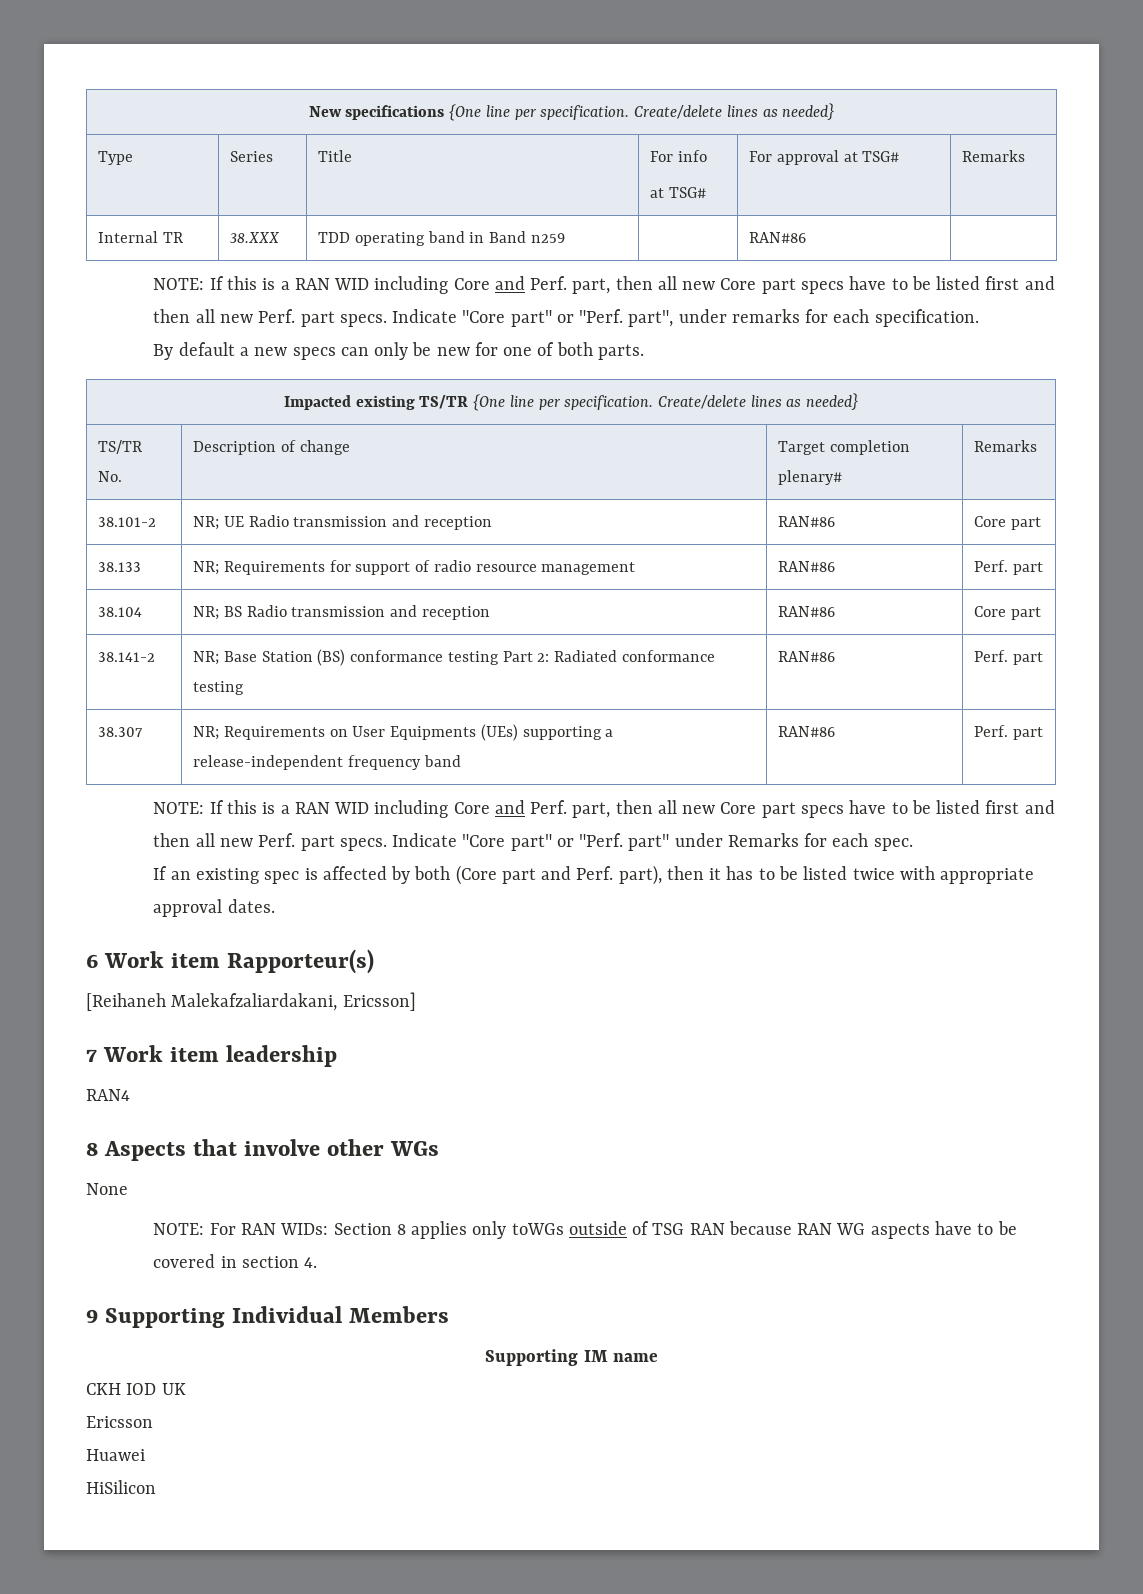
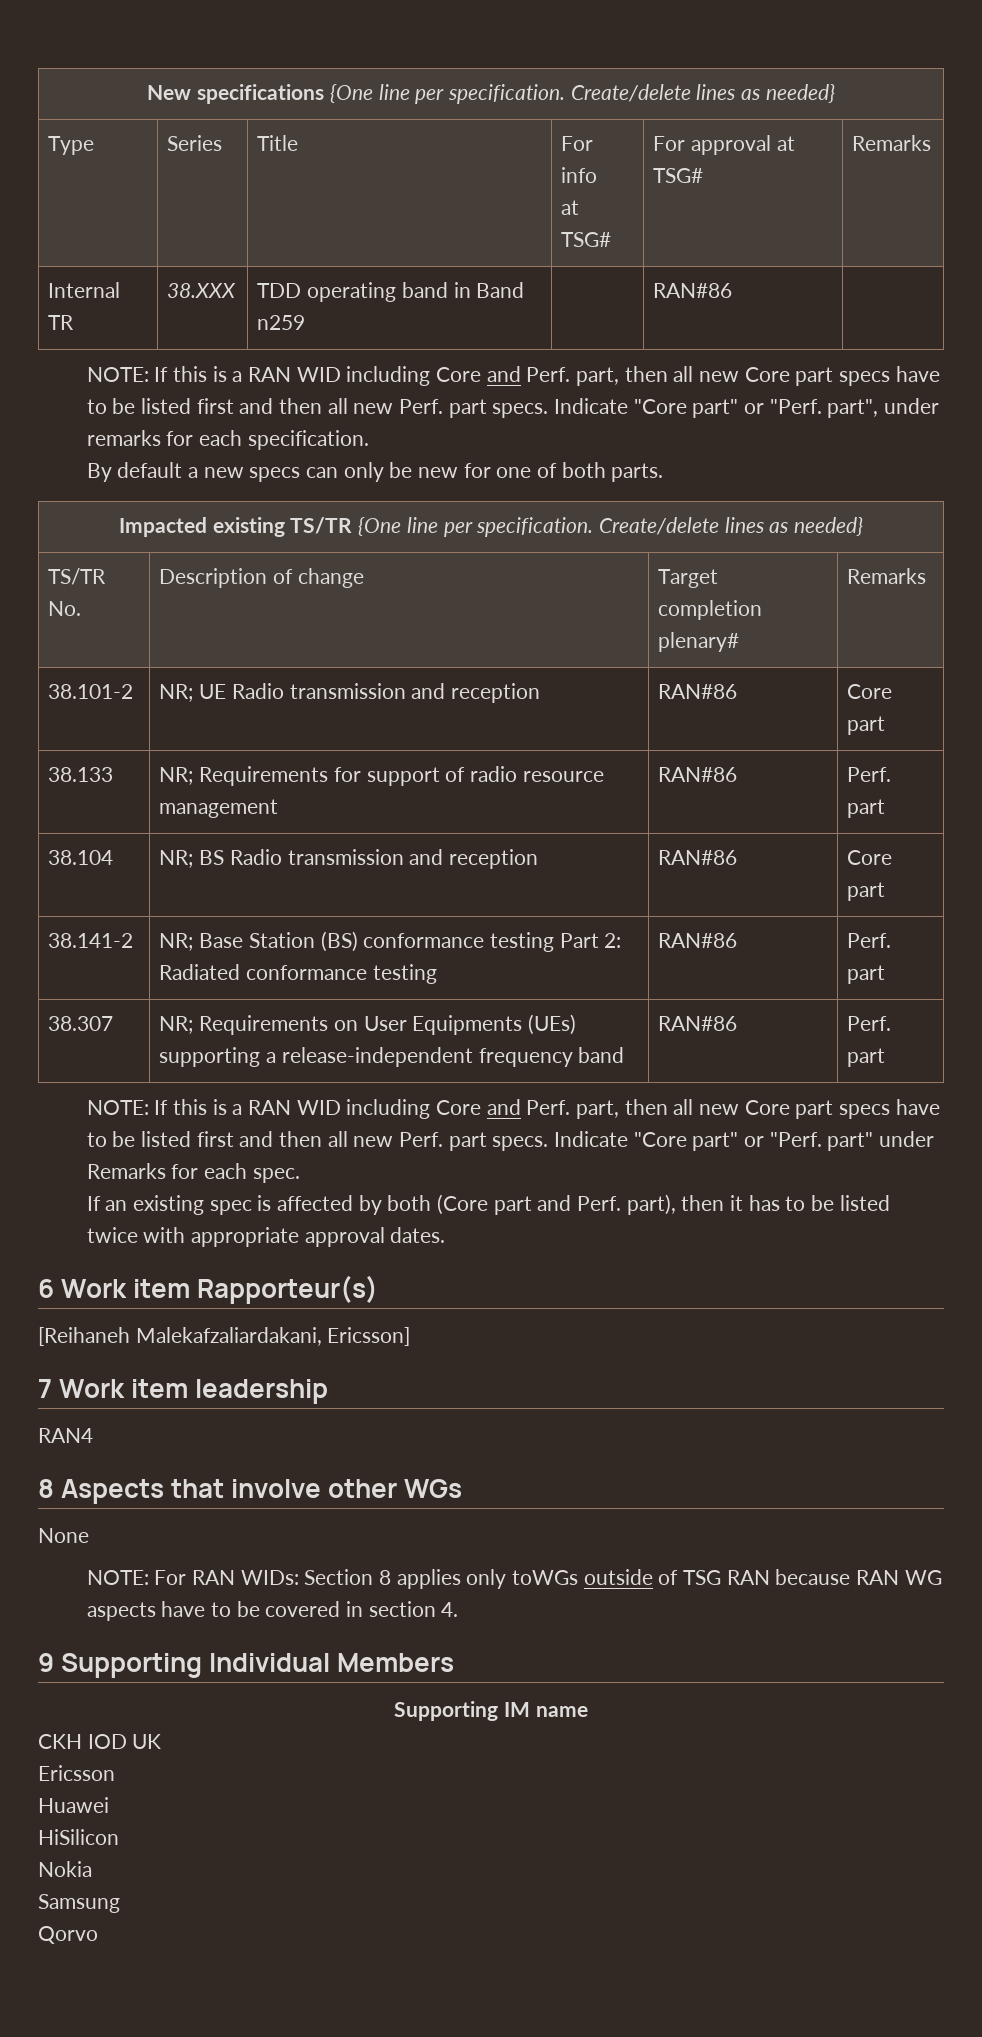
+ Nokia
+ Samsung
+ Qorvo

